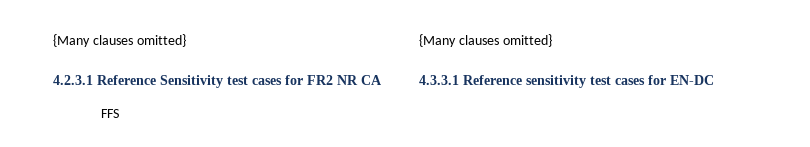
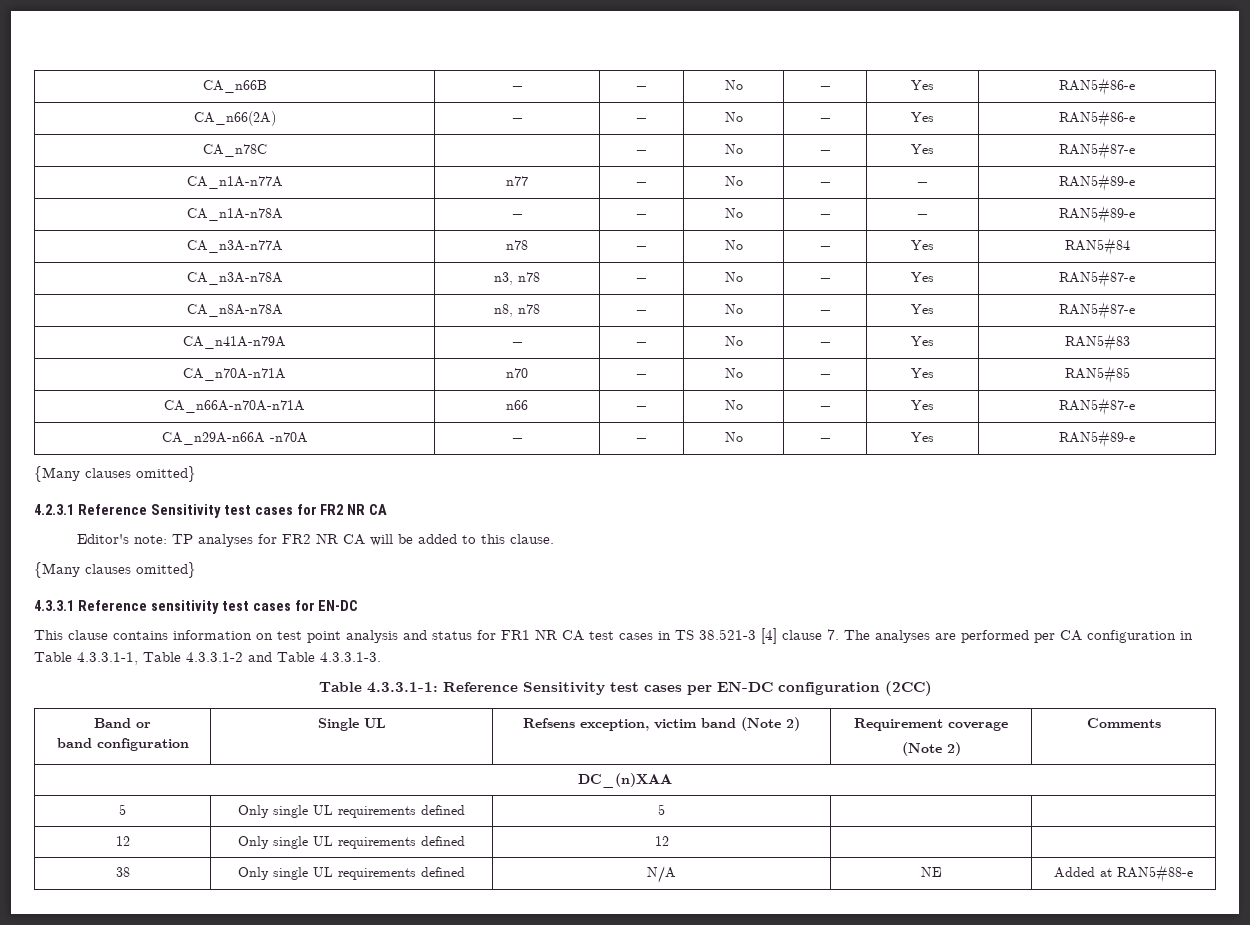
+ CA_n66B | − | − | No | − | Yes | RAN5#86-e
+ CA_n66(2A) | − | − | No | − | Yes | RAN5#86-e
+ CA_n78C | | − | No | − | Yes | RAN5#87-e
+ CA_n1A-n77A | n77 | − | No | − | − | RAN5#89-e
+ CA_n1A-n78A | − | − | No | − | − | RAN5#89-e
+ CA_n3A-n77A | n78 | − | No | − | Yes | RAN5#84
+ CA_n3A-n78A | n3, n78 | − | No | − | Yes | RAN5#87-e
+ CA_n8A-n78A | n8, n78 | − | No | − | Yes | RAN5#87-e
+ CA_n41A-n79A | − | − | No | − | Yes | RAN5#83
+ CA_n70A-n71A | n70 | − | No | − | Yes | RAN5#85
+ CA_n66A-n70A-n71A | n66 | − | No | − | Yes | RAN5#87-e
+ CA_n29A-n66A -n70A | − | − | No | − | Yes | RAN5#89-e
- FFS
+ Editor's note: TP analyses for FR2 NR CA will be added to this clause.
+ This clause contains information on test point analysis and status for FR1 NR CA test cases in TS 38.521-3 [4] clause 7. The analyses are performed per CA configuration in Table 4.3.3.1-1, Table 4.3.3.1-2 and Table 4.3.3.1-3.
+ Table 4.3.3.1-1: Reference Sensitivity test cases per EN-DC configuration (2CC)
+ Band or
+ band configuration | Single UL | Refsens exception, victim band (Note 2) | Requirement coverage
+ (Note 2) | Comments
+ DC_(n)XAA
+ 5 | Only single UL requirements defined | 5 | |
+ 12 | Only single UL requirements defined | 12 | |
+ 38 | Only single UL requirements defined | N/A | NE | Added at RAN5#88-e

